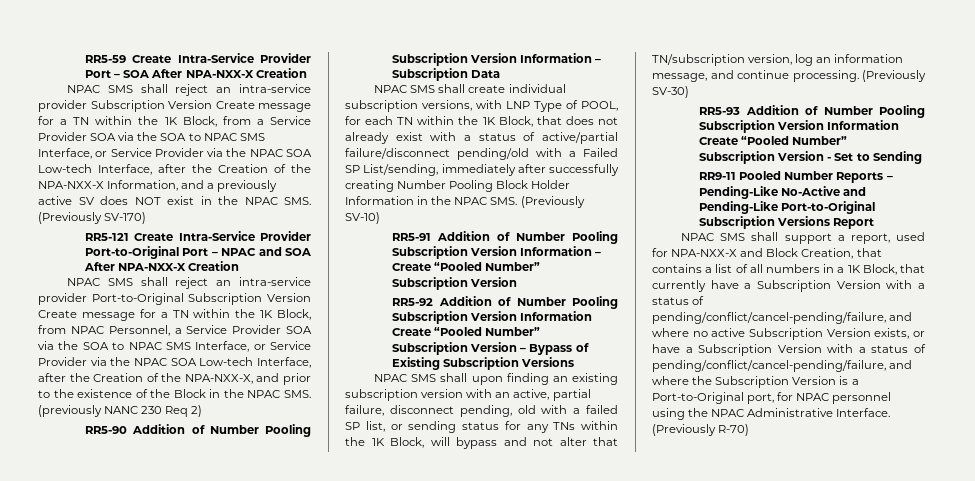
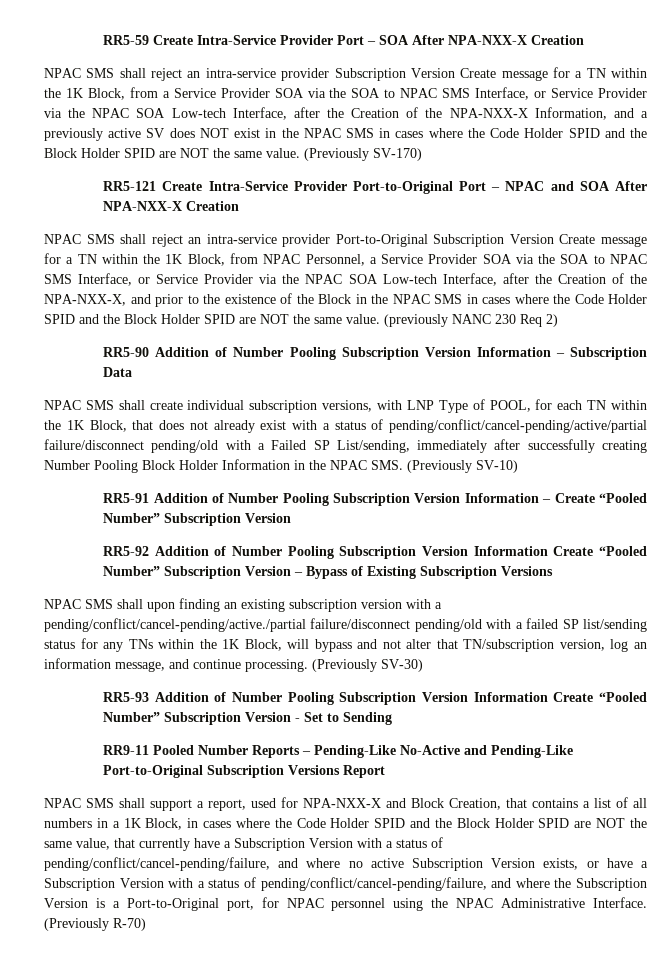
- NPAC SMS shall reject an intra-service provider Subscription Version Create message for a TN within the 1K Block, from a Service Provider SOA via the SOA to NPAC SMS Interface, or Service Provider via the NPAC SOA Low-tech Interface, after the Creation of the NPA-NXX-X Information, and a previously active SV does NOT exist in the NPAC SMS. (Previously SV-170)
+ NPAC SMS shall reject an intra-service provider Subscription Version Create message for a TN within the 1K Block, from a Service Provider SOA via the SOA to NPAC SMS Interface, or Service Provider via the NPAC SOA Low-tech Interface, after the Creation of the NPA-NXX-X Information, and a previously active SV does NOT exist in the NPAC SMS in cases where the Code Holder SPID and the Block Holder SPID are NOT the same value. (Previously SV-170)
- NPAC SMS shall reject an intra-service provider Port-to-Original Subscription Version Create message for a TN within the 1K Block, from NPAC Personnel, a Service Provider SOA via the SOA to NPAC SMS Interface, or Service Provider via the NPAC SOA Low-tech Interface, after the Creation of the NPA-NXX-X, and prior to the existence of the Block in the NPAC SMS. (previously NANC 230 Req 2)
+ NPAC SMS shall reject an intra-service provider Port-to-Original Subscription Version Create message for a TN within the 1K Block, from NPAC Personnel, a Service Provider SOA via the SOA to NPAC SMS Interface, or Service Provider via the NPAC SOA Low-tech Interface, after the Creation of the NPA-NXX-X, and prior to the existence of the Block in the NPAC SMS in cases where the Code Holder SPID and the Block Holder SPID are NOT the same value. (previously NANC 230 Req 2)
- NPAC SMS shall create individual subscription versions, with LNP Type of POOL, for each TN within the 1K Block, that does not already exist with a status of active/partial failure/disconnect pending/old with a Failed SP List/sending, immediately after successfully creating Number Pooling Block Holder Information in the NPAC SMS. (Previously SV-10)
+ NPAC SMS shall create individual subscription versions, with LNP Type of POOL, for each TN within the 1K Block, that does not already exist with a status of pending/conflict/cancel-pending/active/partial failure/disconnect pending/old with a Failed SP List/sending, immediately after successfully creating Number Pooling Block Holder Information in the NPAC SMS. (Previously SV-10)
- NPAC SMS shall upon finding an existing subscription version with an active, partial failure, disconnect pending, old with a failed SP list, or sending status for any TNs within the 1K Block, will bypass and not alter that TN/subscription version, log an information message, and continue processing.
+ NPAC SMS shall upon finding an existing subscription version with a pending/conflict/cancel-pending/active./partial failure/disconnect pending/old with a failed SP list/sending status for any TNs within the 1K Block, will bypass and not alter that TN/subscription version, log an information message, and continue processing.
- NPAC SMS shall support a report, used for NPA-NXX-X and Block Creation, that contains a list of all numbers in a 1K Block, that currently have a Subscription Version with a status of pending/conflict/cancel-pending/failure, and where no active Subscription Version exists, or have a Subscription Version with a status of pending/conflict/cancel-pending/failure, and where the Subscription Version is a Port-to-Original port, for NPAC personnel using the NPAC Administrative Interface.
+ NPAC SMS shall support a report, used for NPA-NXX-X and Block Creation, that contains a list of all numbers in a 1K Block, in cases where the Code Holder SPID and the Block Holder SPID are NOT the same value, that currently have a Subscription Version with a status of pending/conflict/cancel-pending/failure, and where no active Subscription Version exists, or have a Subscription Version with a status of pending/conflict/cancel-pending/failure, and where the Subscription Version is a Port-to-Original port, for NPAC personnel using the NPAC Administrative Interface.

